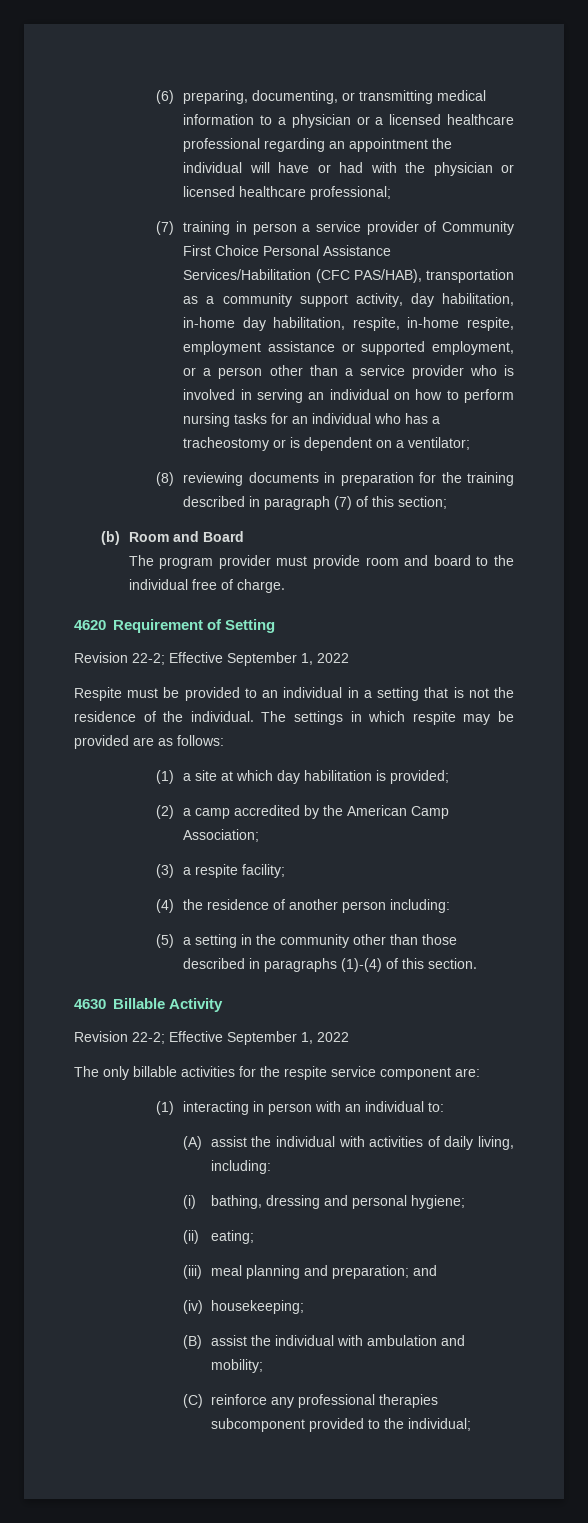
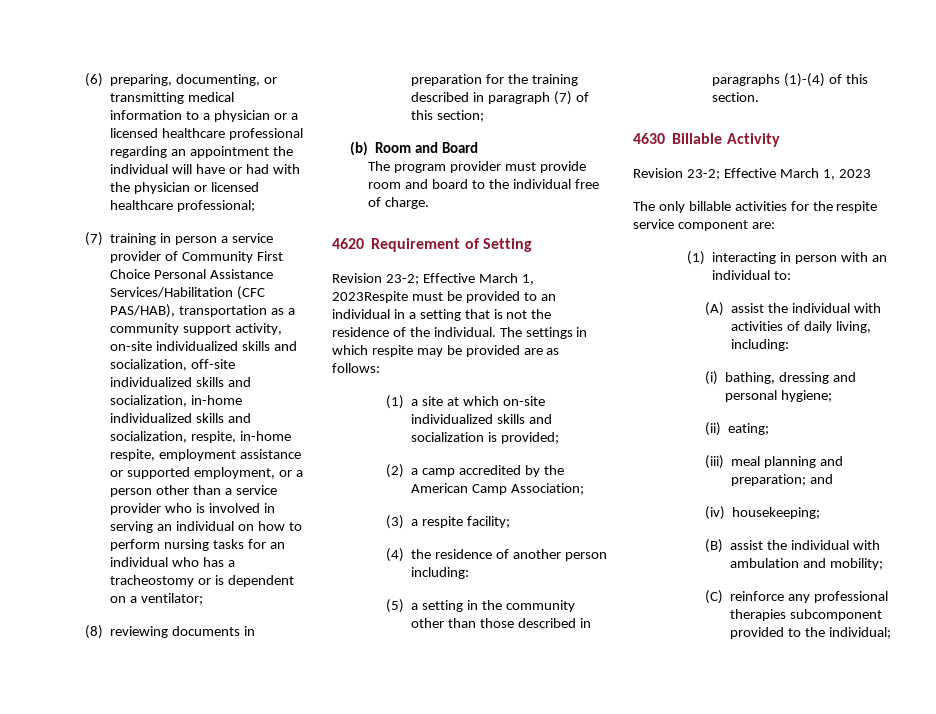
- (7) training in person a service provider of Community First Choice Personal Assistance Services/Habilitation (CFC PAS/HAB), transportation as a community support activity, day habilitation, in-home day habilitation, respite, in-home respite, employment assistance or supported employment, or a person other than a service provider who is involved in serving an individual on how to perform nursing tasks for an individual who has a tracheostomy or is dependent on a ventilator;
+ (7) training in person a service provider of Community First Choice Personal Assistance Services/Habilitation (CFC PAS/HAB), transportation as a community support activity, on-site individualized skills and socialization, off-site individualized skills and socialization, in-home individualized skills and socialization, respite, in-home respite, employment assistance or supported employment, or a person other than a service provider who is involved in serving an individual on how to perform nursing tasks for an individual who has a tracheostomy or is dependent on a ventilator;
  4620 Requirement of Setting
- Revision 22-2; Effective September 1, 2022
- Respite must be provided to an individual in a setting that is not the residence of the individual.
+ Revision 23-2; Effective March 1, 2023Respite must be provided to an individual in a setting that is not the residence of the individual.
- (1) a site at which day habilitation is provided;
+ (1) a site at which on-site individualized skills and socialization is provided;
  4630 Billable Activity
- Revision 22-2; Effective September 1, 2022
+ Revision 23-2; Effective March 1, 2023

